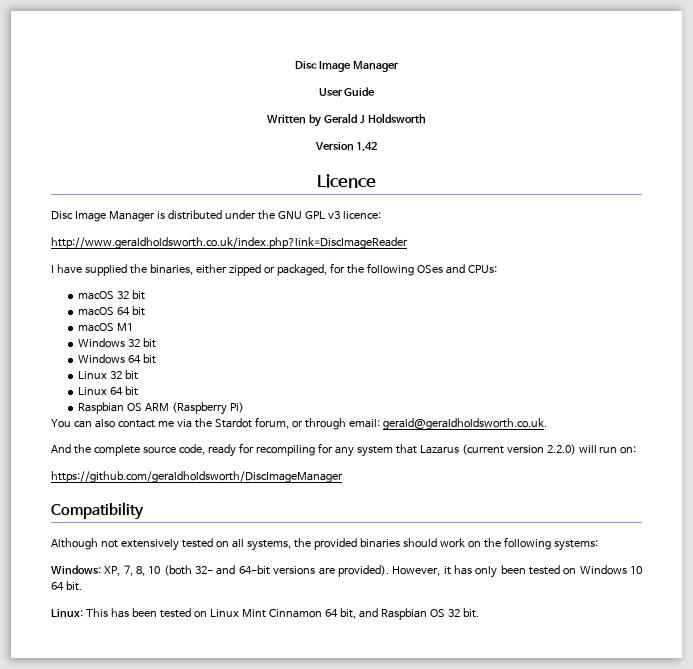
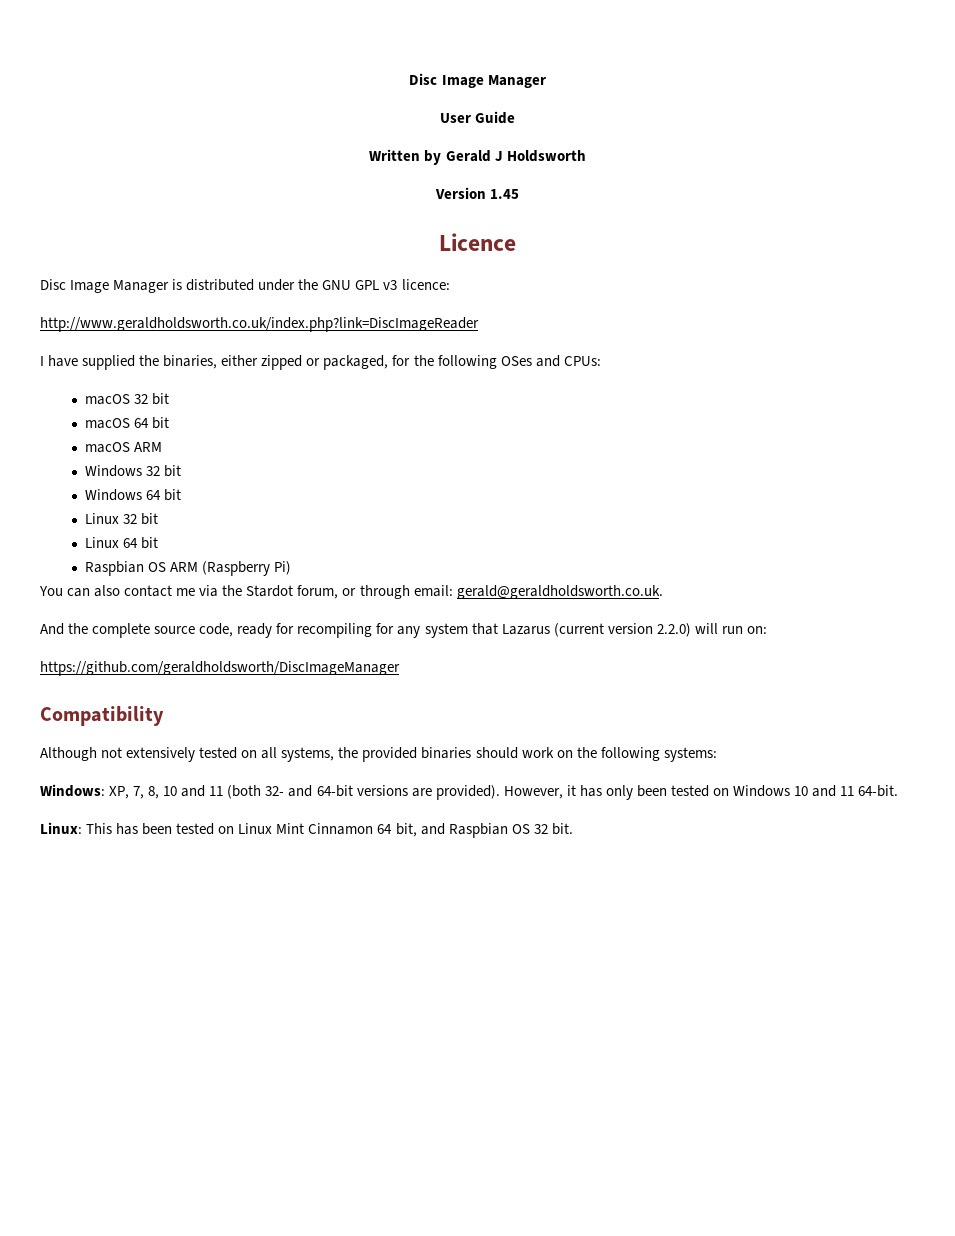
- Version 1.42
+ Version 1.45
- macOS M1
+ macOS ARM
- Windows: XP, 7, 8, 10 (both 32- and 64-bit versions are provided).
+ Windows: XP, 7, 8, 10 and 11 (both 32- and 64-bit versions are provided).
- However, it has only been tested on Windows 10 64 bit.
+ However, it has only been tested on Windows 10 and 11 64-bit.

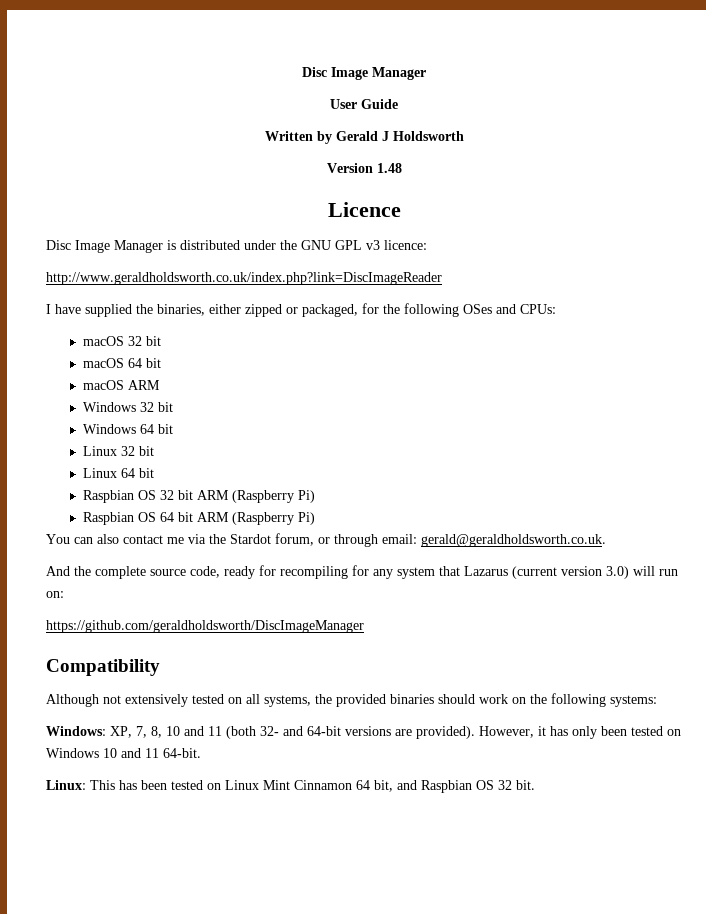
- Version 1.45
+ Version 1.48
- Raspbian OS ARM (Raspberry Pi)
+ Raspbian OS 32 bit ARM (Raspberry Pi)
+ Raspbian OS 64 bit ARM (Raspberry Pi)
- And the complete source code, ready for recompiling for any system that Lazarus (current version 2.2.0) will run on:
+ And the complete source code, ready for recompiling for any system that Lazarus (current version 3.0) will run on:

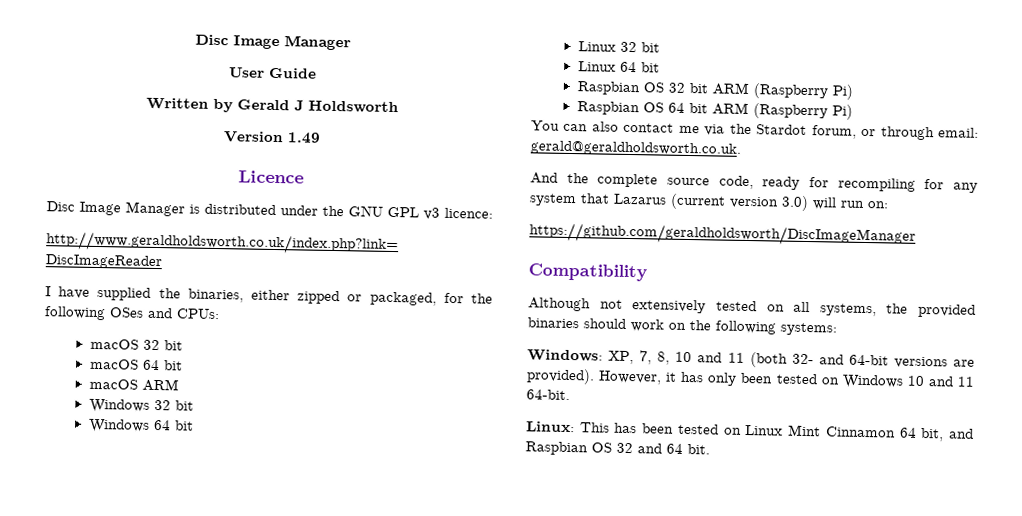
- Version 1.48
+ Version 1.49
- Linux: This has been tested on Linux Mint Cinnamon 64 bit, and Raspbian OS 32 bit.
+ Linux: This has been tested on Linux Mint Cinnamon 64 bit, and Raspbian OS 32 and 64 bit.

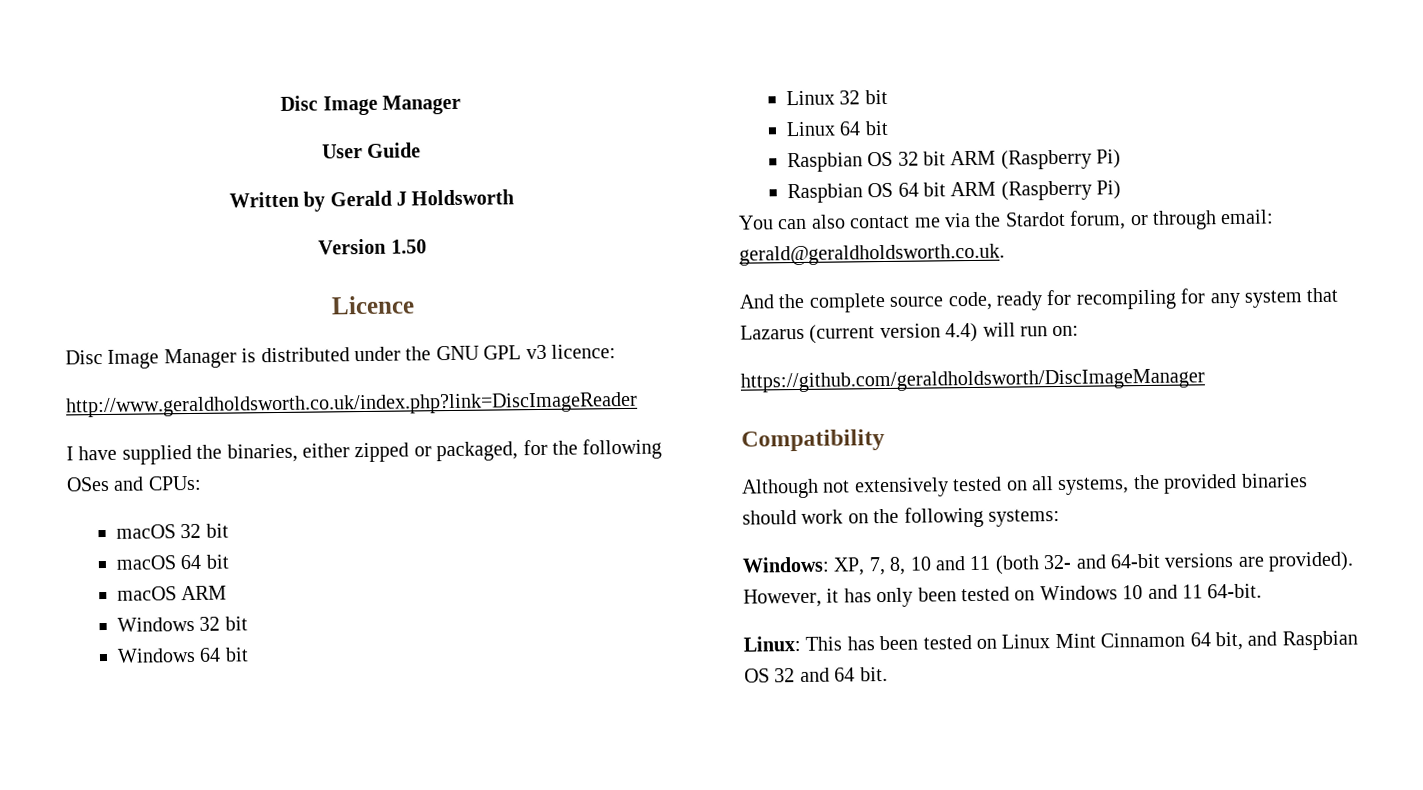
- Version 1.49
+ Version 1.50
- And the complete source code, ready for recompiling for any system that Lazarus (current version 3.0) will run on:
+ And the complete source code, ready for recompiling for any system that Lazarus (current version 4.4) will run on:

